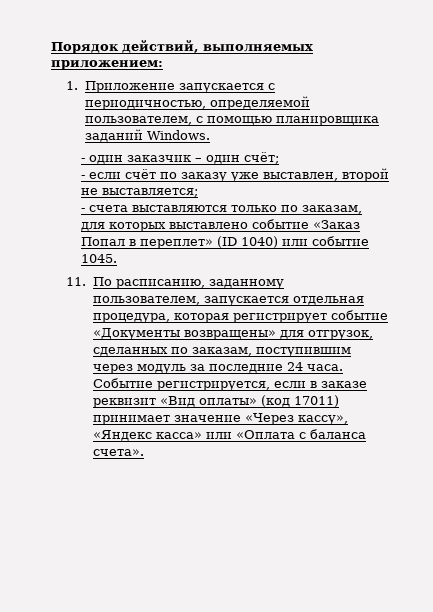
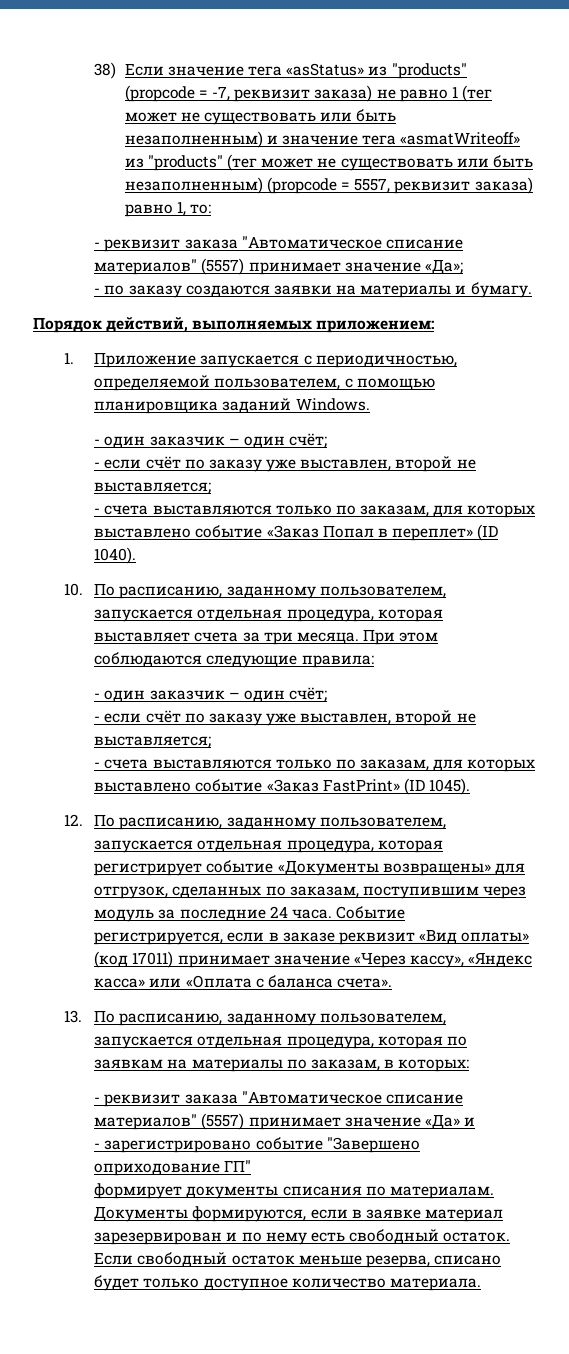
+ 38) Если значение тега «asStatus» из "products" (propcode = -7, реквизит заказа) не равно 1 (тег может не существовать или быть незаполненным) и значение тега «asmatWriteoff» из "products" (тег может не существовать или быть незаполненным) (propcode = 5557, реквизит заказа) равно 1, то:
+ - реквизит заказа "Автоматическое списание материалов" (5557) принимает значение «Да»;
+ - по заказу создаются заявки на материалы и бумагу.
- - счета выставляются только по заказам, для которых выставлено событие «Заказ Попал в переплет» (ID 1040) или событие 1045.
- 11. По расписанию, заданному пользователем, запускается отдельная процедура, которая регистрирует событие «Документы возвращены» для отгрузок, сделанных по заказам, поступившим через модуль за последние 24 часа.
+ - счета выставляются только по заказам, для которых выставлено событие «Заказ Попал в переплет» (ID 1040).
+ 10. По расписанию, заданному пользователем, запускается отдельная процедура, которая выставляет счета за три месяца. При этом соблюдаются следующие правила:
+ - один заказчик – один счёт;
+ - если счёт по заказу уже выставлен, второй не выставляется;
+ - счета выставляются только по заказам, для которых выставлено событие «Заказ FastPrint» (ID 1045).
+ 12. По расписанию, заданному пользователем, запускается отдельная процедура, которая регистрирует событие «Документы возвращены» для отгрузок, сделанных по заказам, поступившим через модуль за последние 24 часа.
+ 13. По расписанию, заданному пользователем, запускается отдельная процедура, которая по заявкам на материалы по заказам, в которых:
+ - реквизит заказа "Автоматическое списание материалов" (5557) принимает значение «Да» и
+ - зарегистрировано событие "Завершено оприходование ГП"
+ формирует документы списания по материалам. Документы формируются, если в заявке материал зарезервирован и по нему есть свободный остаток. Если свободный остаток меньше резерва, списано будет только доступное количество материала.

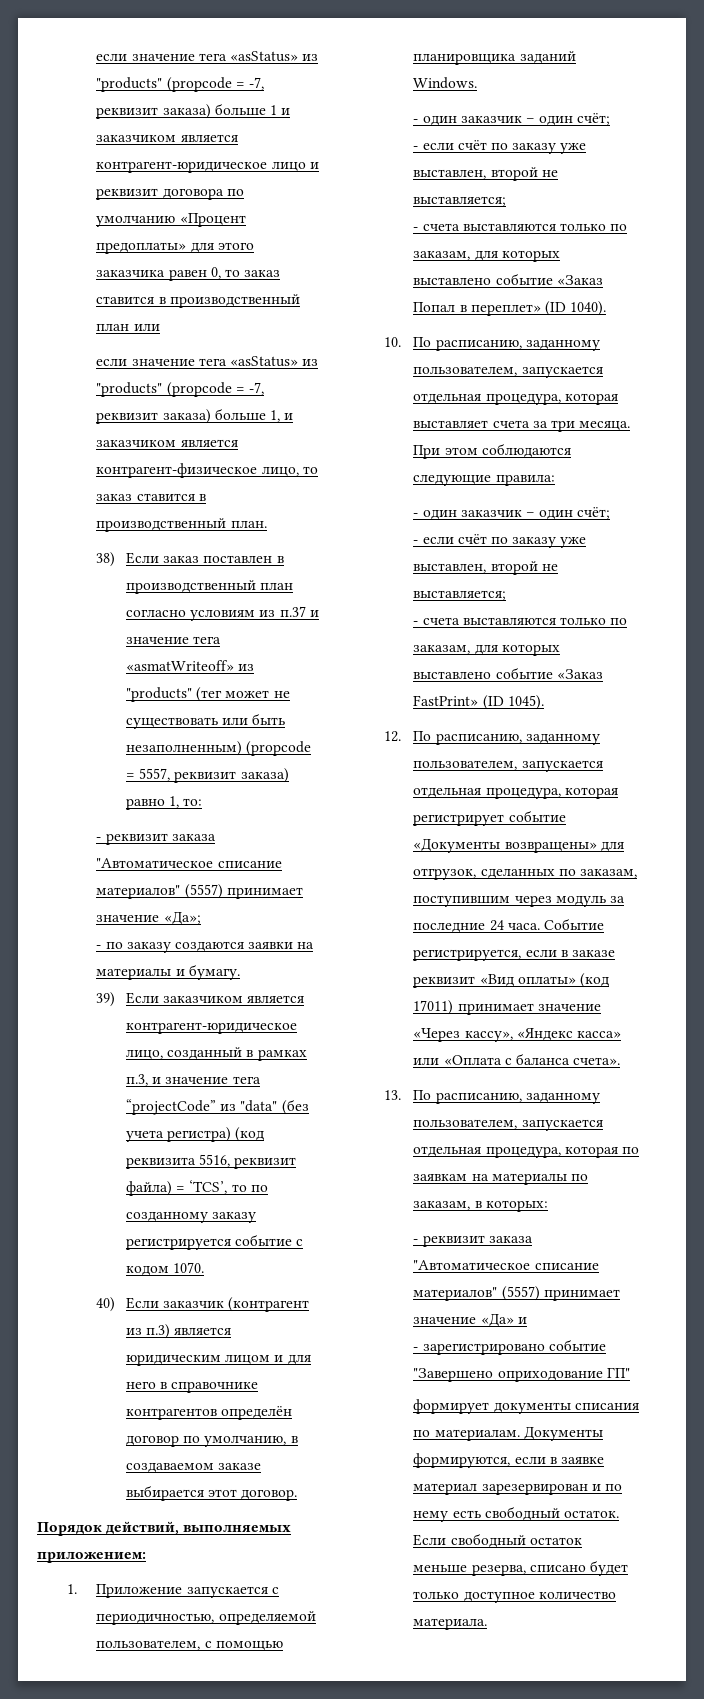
- 38) Если значение тега «asStatus» из "products" (propcode = -7, реквизит заказа) не равно 1 (тег может не существовать или быть незаполненным) и значение тега «asmatWriteoff» из "products" (тег может не существовать или быть незаполненным) (propcode = 5557, реквизит заказа) равно 1, то:
+ если значение тега «asStatus» из "products" (propcode = -7, реквизит заказа) больше 1 и заказчиком является контрагент-юридическое лицо и реквизит договора по умолчанию «Процент предоплаты» для этого заказчика равен 0, то заказ ставится в производственный план или
+ если значение тега «asStatus» из "products" (propcode = -7, реквизит заказа) больше 1, и заказчиком является контрагент-физическое лицо, то заказ ставится в производственный план.
+ 38) Если заказ поставлен в производственный план согласно условиям из п.37 и значение тега «asmatWriteoff» из "products" (тег может не существовать или быть незаполненным) (propcode = 5557, реквизит заказа) равно 1, то:
+ 39) Если заказчиком является контрагент-юридическое лицо, созданный в рамках п.3, и значение тега “projectCode” из "data" (без учета регистра) (код реквизита 5516, реквизит файла) = ‘TCS’, то по созданному заказу регистрируется событие с кодом 1070.
+ 40) Если заказчик (контрагент из п.3) является юридическим лицом и для него в справочнике контрагентов определён договор по умолчанию, в создаваемом заказе выбирается этот договор.

